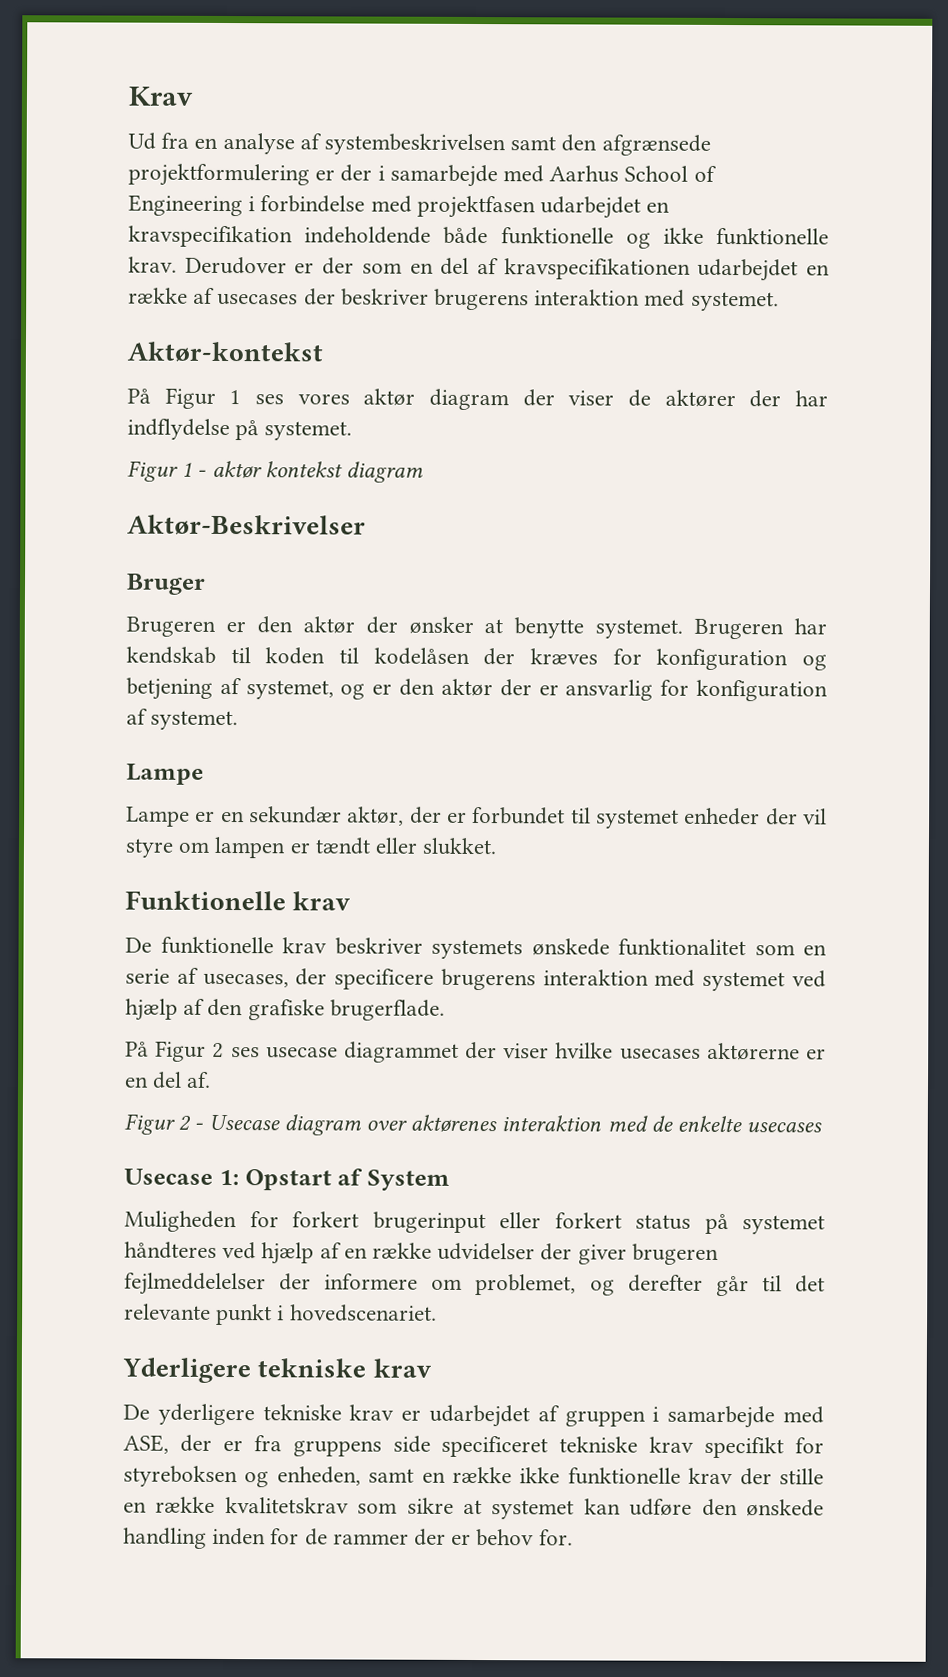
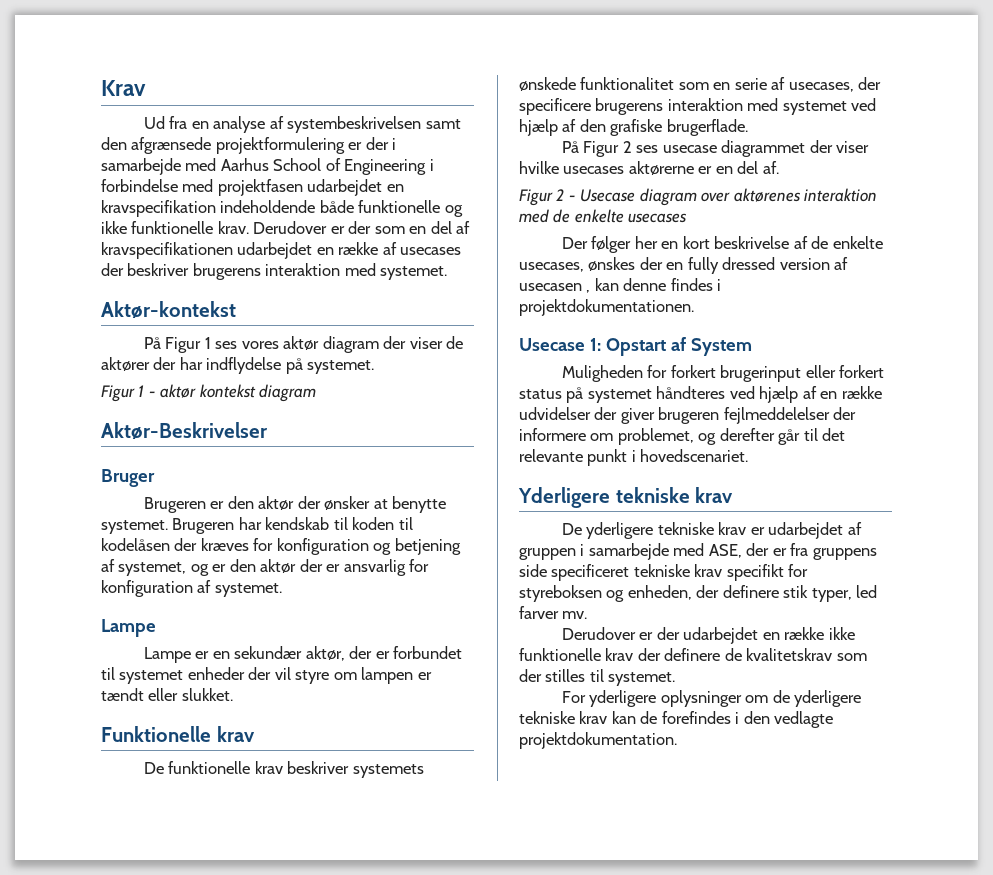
+ Der følger her en kort beskrivelse af de enkelte usecases, ønskes der en fully dressed version af usecasen , kan denne findes i projektdokumentationen.
- De yderligere tekniske krav er udarbejdet af gruppen i samarbejde med ASE, der er fra gruppens side specificeret tekniske krav specifikt for styreboksen og enheden, samt en række ikke funktionelle krav der stille en række kvalitetskrav som sikre at systemet kan udføre den ønskede handling inden for de rammer der er behov for.
+ De yderligere tekniske krav er udarbejdet af gruppen i samarbejde med ASE, der er fra gruppens side specificeret tekniske krav specifikt for styreboksen og enheden, der definere stik typer, led farver mv.
+ Derudover er der udarbejdet en række ikke funktionelle krav der definere de kvalitetskrav som der stilles til systemet.
+ For yderligere oplysninger om de yderligere tekniske krav kan de forefindes i den vedlagte projektdokumentation.

